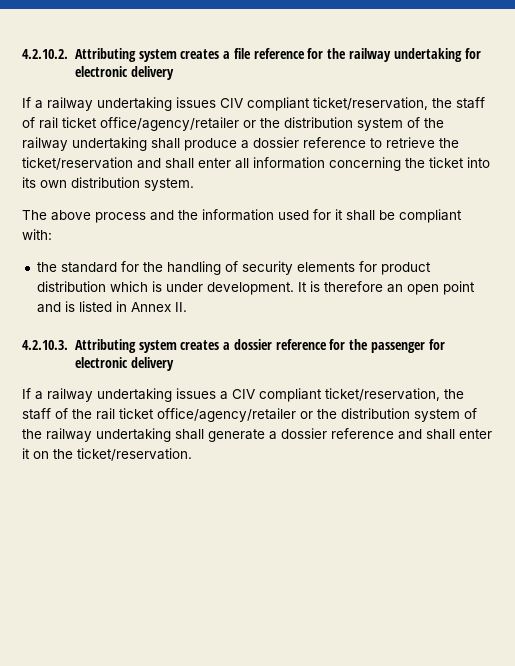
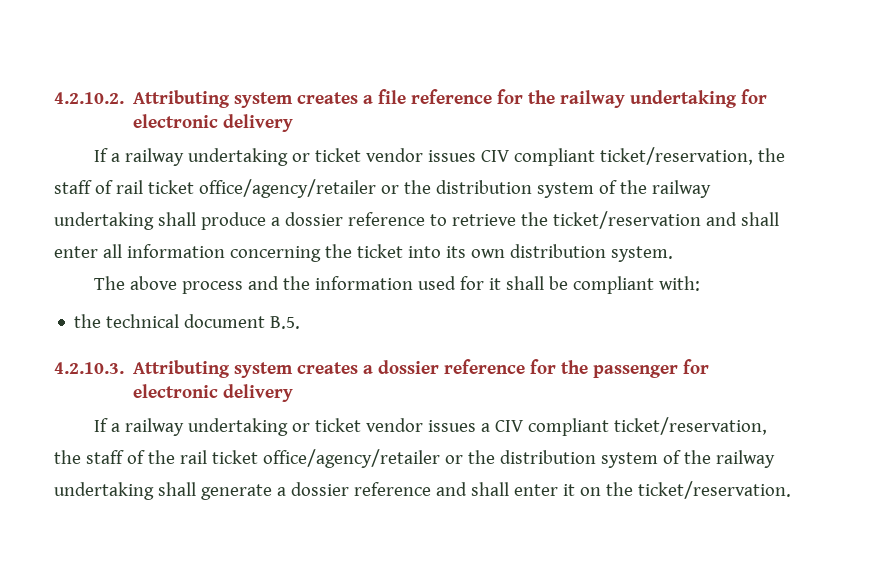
- If a railway undertaking issues CIV compliant ticket/reservation, the staff of rail ticket office/agency/retailer or the distribution system of the railway undertaking shall produce a dossier reference to retrieve the ticket/reservation and shall enter all information concerning the ticket into its own distribution system.
+ If a railway undertaking or ticket vendor issues CIV compliant ticket/reservation, the staff of rail ticket office/agency/retailer or the distribution system of the railway undertaking shall produce a dossier reference to retrieve the ticket/reservation and shall enter all information concerning the ticket into its own distribution system.
- the standard for the handling of security elements for product distribution which is under development. It is therefore an open point and is listed in Annex II.
+ the technical document B.5.
- If a railway undertaking issues a CIV compliant ticket/reservation, the staff of the rail ticket office/agency/retailer or the distribution system of the railway undertaking shall generate a dossier reference and shall enter it on the ticket/reservation.
+ If a railway undertaking or ticket vendor issues a CIV compliant ticket/reservation, the staff of the rail ticket office/agency/retailer or the distribution system of the railway undertaking shall generate a dossier reference and shall enter it on the ticket/reservation.

